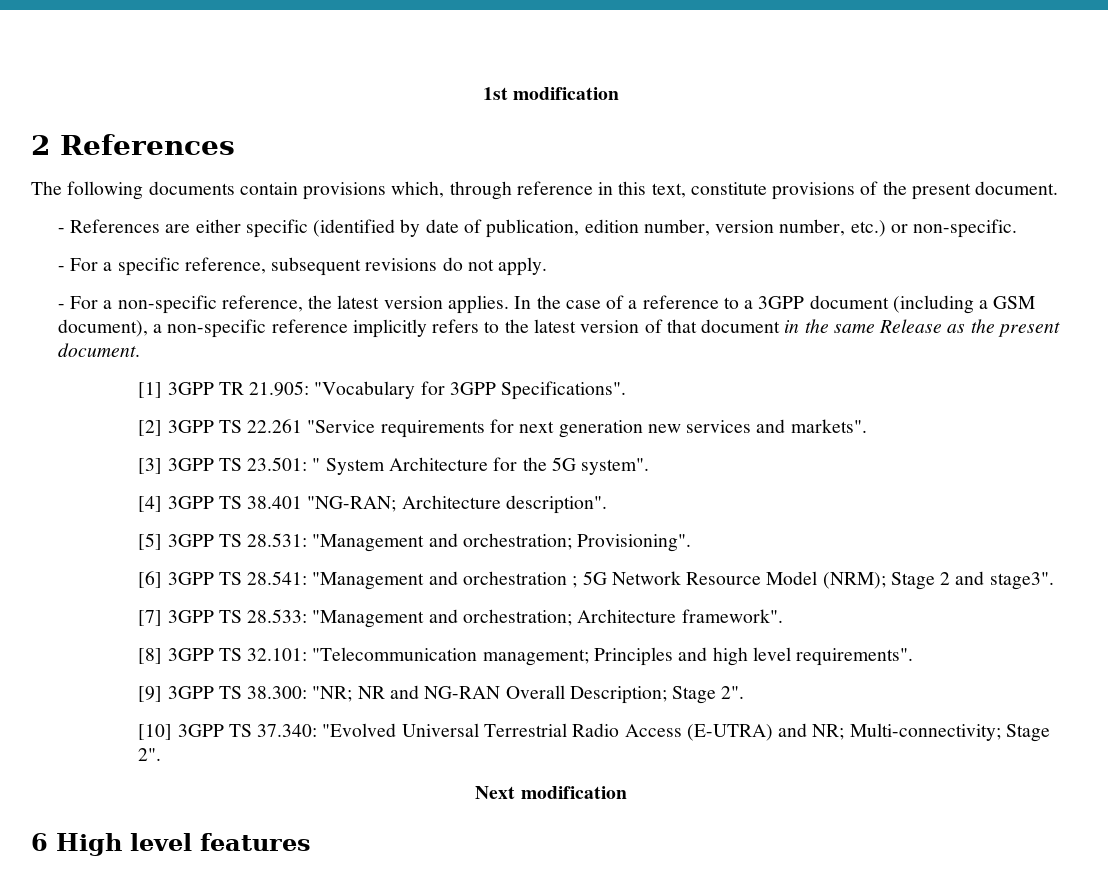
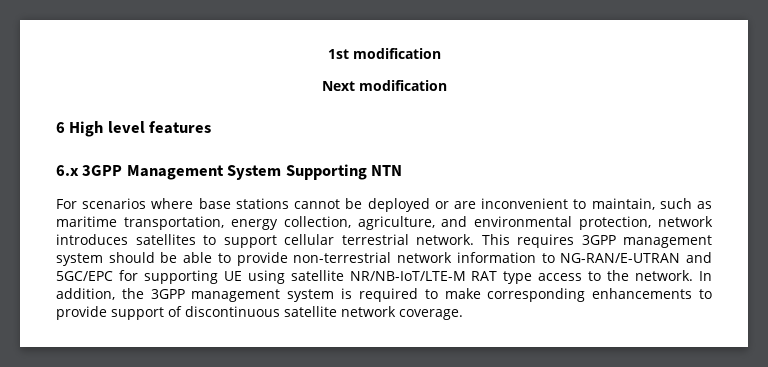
- 2 References
- The following documents contain provisions which, through reference in this text, constitute provisions of the present document.
- - References are either specific (identified by date of publication, edition number, version number, etc.) or non-specific.
- - For a specific reference, subsequent revisions do not apply.
- - For a non-specific reference, the latest version applies. In the case of a reference to a 3GPP document (including a GSM document), a non-specific reference implicitly refers to the latest version of that document in the same Release as the present document.
- [1] 3GPP TR 21.905: "Vocabulary for 3GPP Specifications".
- [2] 3GPP TS 22.261 "Service requirements for next generation new services and markets".
- [3] 3GPP TS 23.501: " System Architecture for the 5G system".
- [4] 3GPP TS 38.401 "NG-RAN; Architecture description".
- [5] 3GPP TS 28.531: "Management and orchestration; Provisioning".
- [6] 3GPP TS 28.541: "Management and orchestration ; 5G Network Resource Model (NRM); Stage 2 and stage3".
- [7] 3GPP TS 28.533: "Management and orchestration; Architecture framework".
- [8] 3GPP TS 32.101: "Telecommunication management; Principles and high level requirements".
- [9] 3GPP TS 38.300: "NR; NR and NG-RAN Overall Description; Stage 2".
- [10] 3GPP TS 37.340: "Evolved Universal Terrestrial Radio Access (E-UTRA) and NR; Multi-connectivity; Stage 2".
+ 6.x 3GPP Management System Supporting NTN
+ For scenarios where base stations cannot be deployed or are inconvenient to maintain, such as maritime transportation, energy collection, agriculture, and environmental protection, network introduces satellites to support cellular terrestrial network. This requires 3GPP management system should be able to provide non-terrestrial network information to NG-RAN/E-UTRAN and 5GC/EPC for supporting UE using satellite NR/NB-IoT/LTE-M RAT type access to the network. In addition, the 3GPP management system is required to make corresponding enhancements to provide support of discontinuous satellite network coverage.

